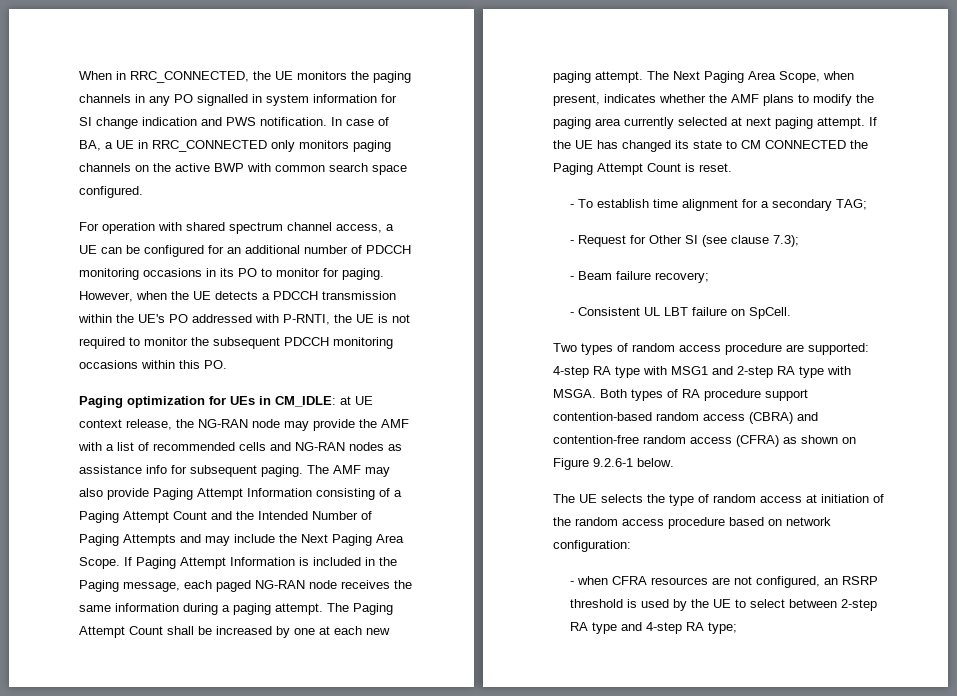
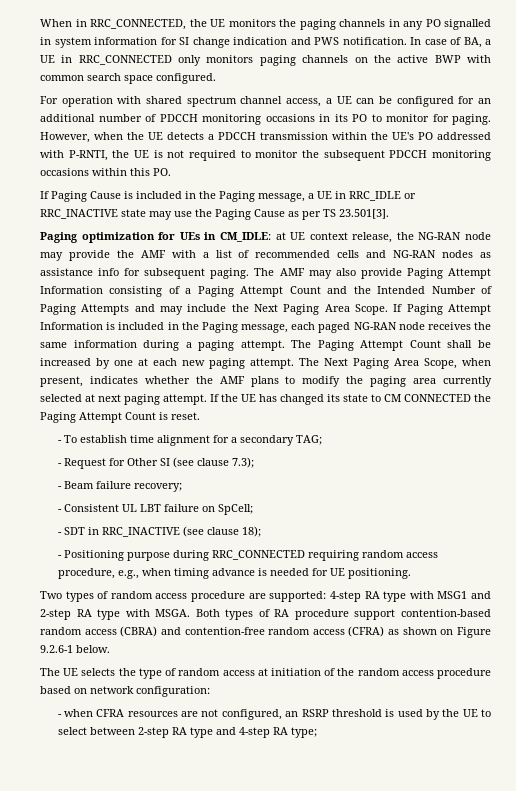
+ If Paging Cause is included in the Paging message, a UE in RRC_IDLE or RRC_INACTIVE state may use the Paging Cause as per TS 23.501[3].
- - Consistent UL LBT failure on SpCell.
+ - Consistent UL LBT failure on SpCell;
+ - SDT in RRC_INACTIVE (see clause 18);
+ - Positioning purpose during RRC_CONNECTED requiring random access procedure, e.g., when timing advance is needed for UE positioning.

